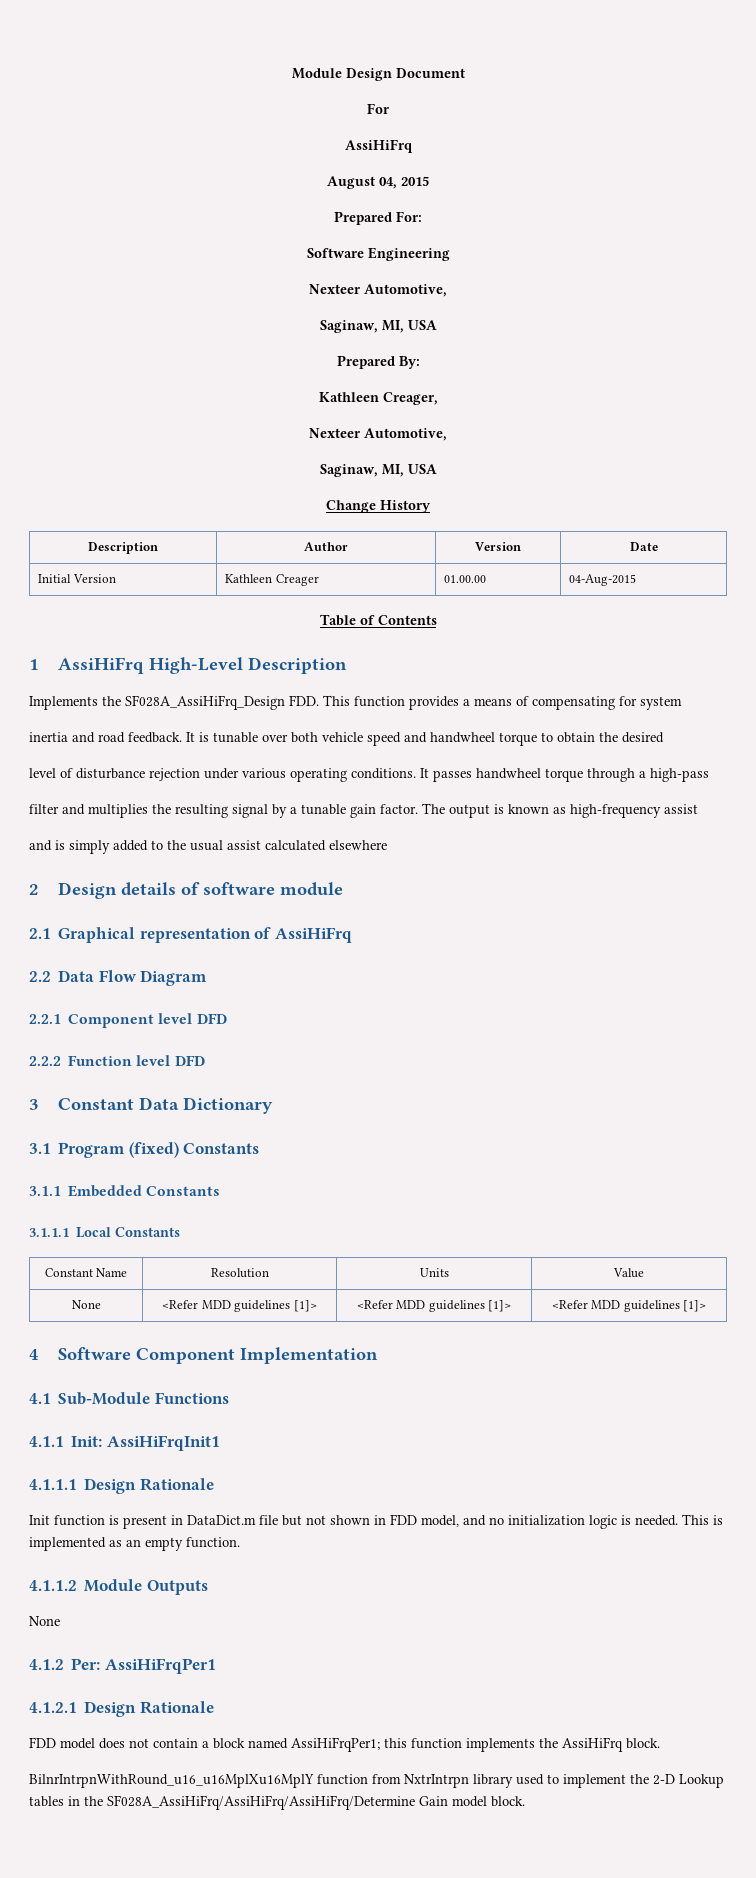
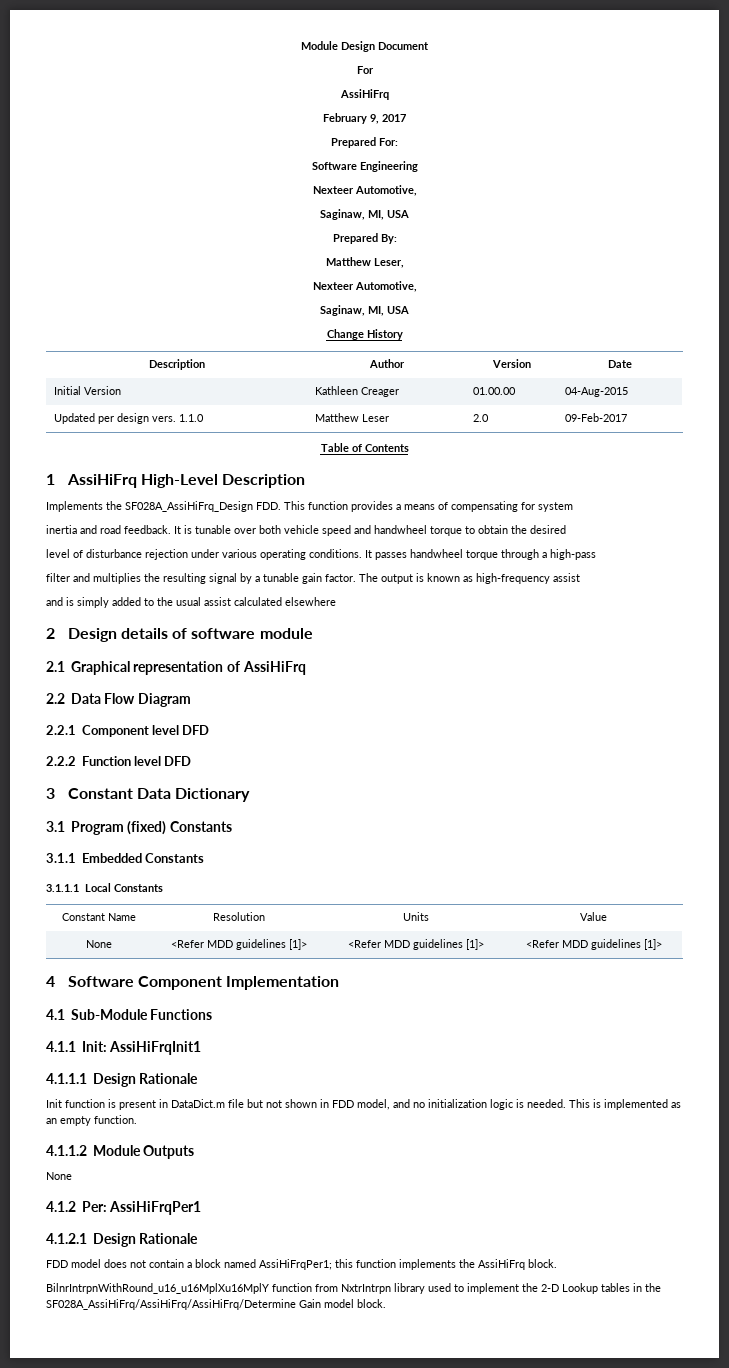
- August 04, 2015
+ February 9, 2017
- Kathleen Creager,
+ Matthew Leser,
+ Updated per design vers. 1.1.0 | Matthew Leser | 2.0 | 09-Feb-2017

